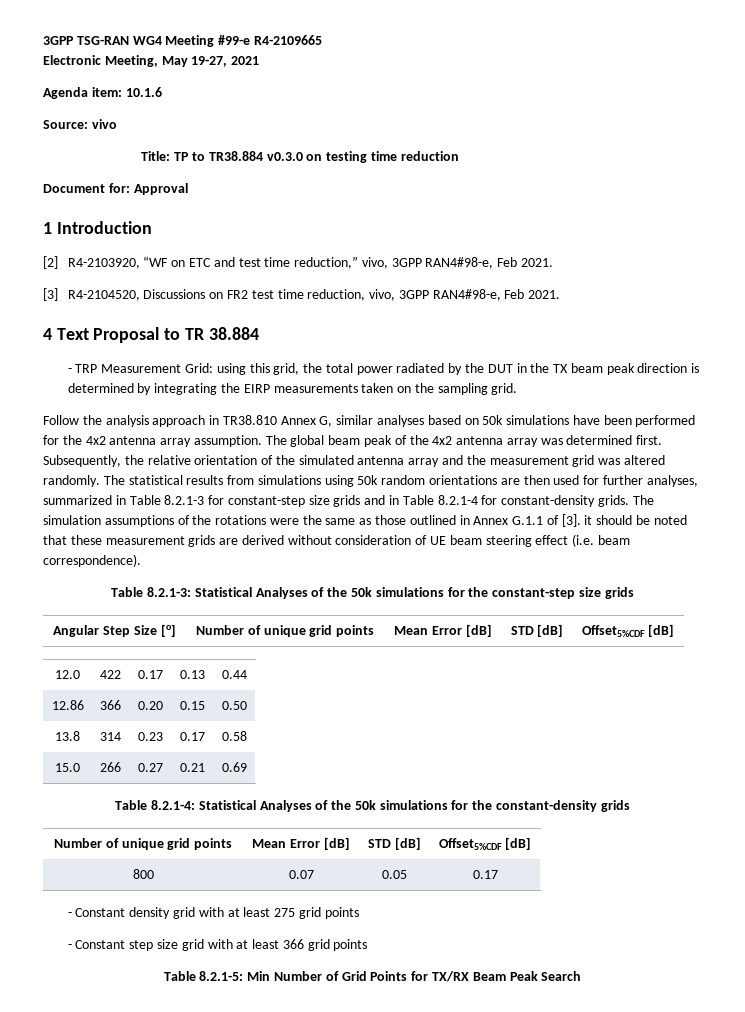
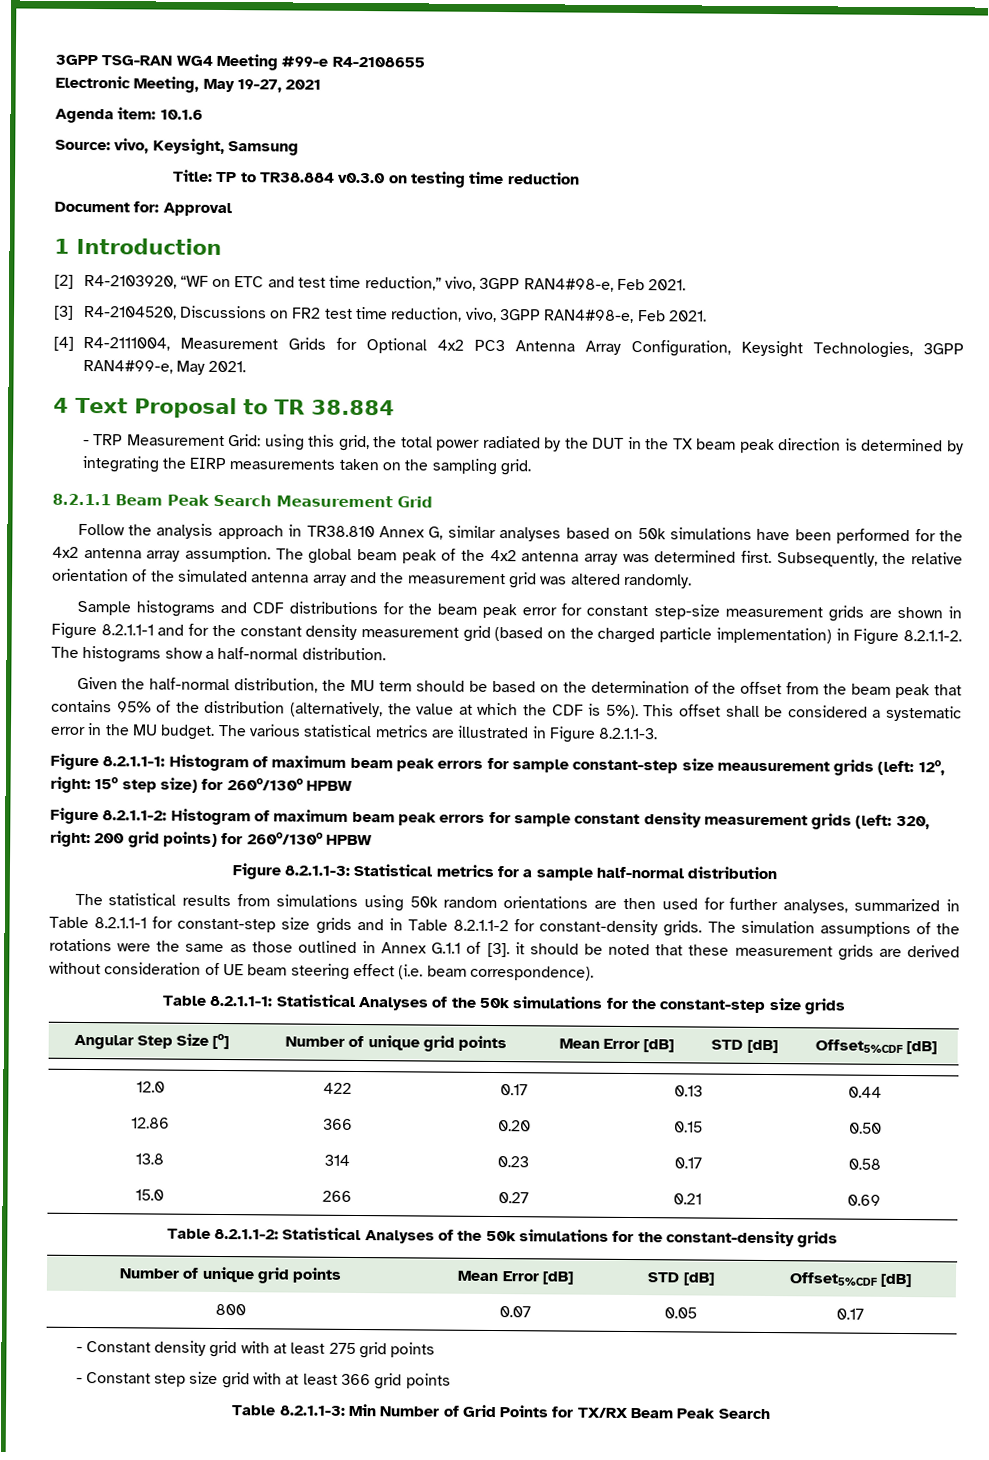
- 3GPP TSG-RAN WG4 Meeting #99-e R4-2109665
+ 3GPP TSG-RAN WG4 Meeting #99-e R4-2108655
- Source: vivo
+ Source: vivo, Keysight, Samsung
+ [4] R4-2111004, Measurement Grids for Optional 4x2 PC3 Antenna Array Configuration, Keysight Technologies, 3GPP RAN4#99-e, May 2021.
+ 8.2.1.1 Beam Peak Search Measurement Grid
- Subsequently, the relative orientation of the simulated antenna array and the measurement grid was altered randomly. The statistical results from simulations using 50k random orientations are then used for further analyses, summarized in Table 8.2.1-3 for constant-step size grids and in Table 8.2.1-4 for constant-density grids.
+ Subsequently, the relative orientation of the simulated antenna array and the measurement grid was altered randomly.
+ Sample histograms and CDF distributions for the beam peak error for constant step-size measurement grids are shown in Figure 8.2.1.1-1 and for the constant density measurement grid (based on the charged particle implementation) in Figure 8.2.1.1-2. The histograms show a half-normal distribution.
+ Given the half-normal distribution, the MU term should be based on the determination of the offset from the beam peak that contains 95% of the distribution (alternatively, the value at which the CDF is 5%). This offset shall be considered a systematic error in the MU budget. The various statistical metrics are illustrated in Figure 8.2.1.1-3.
+ Figure 8.2.1.1-1: Histogram of maximum beam peak errors for sample constant-step size meausurement grids (left: 12o, right: 15o step size) for 260o/130o HPBW
+ Figure 8.2.1.1-2: Histogram of maximum beam peak errors for sample constant density measurement grids (left: 320, right: 200 grid points) for 260o/130o HPBW
+ Figure 8.2.1.1-3: Statistical metrics for a sample half-normal distribution
+ The statistical results from simulations using 50k random orientations are then used for further analyses, summarized in Table 8.2.1.1-1 for constant-step size grids and in Table 8.2.1.1-2 for constant-density grids.
- Table 8.2.1-3: Statistical Analyses of the 50k simulations for the constant-step size grids
+ Table 8.2.1.1-1: Statistical Analyses of the 50k simulations for the constant-step size grids
- Table 8.2.1-4: Statistical Analyses of the 50k simulations for the constant-density grids
+ Table 8.2.1.1-2: Statistical Analyses of the 50k simulations for the constant-density grids
- Table 8.2.1-5: Min Number of Grid Points for TX/RX Beam Peak Search
+ Table 8.2.1.1-3: Min Number of Grid Points for TX/RX Beam Peak Search

